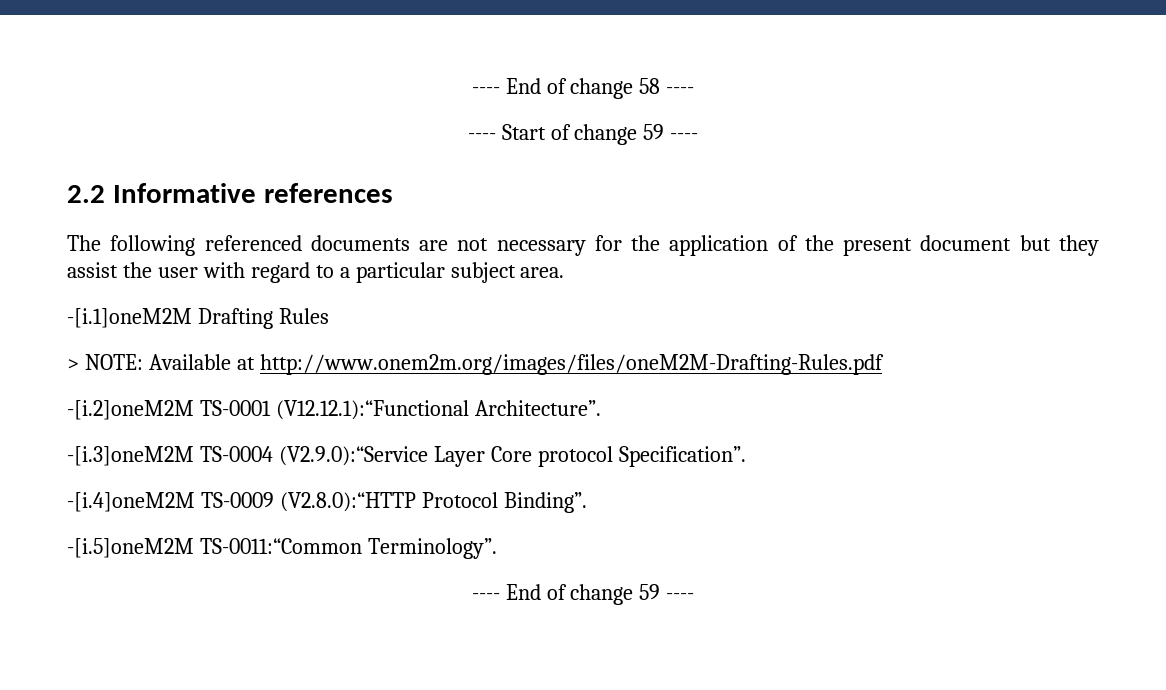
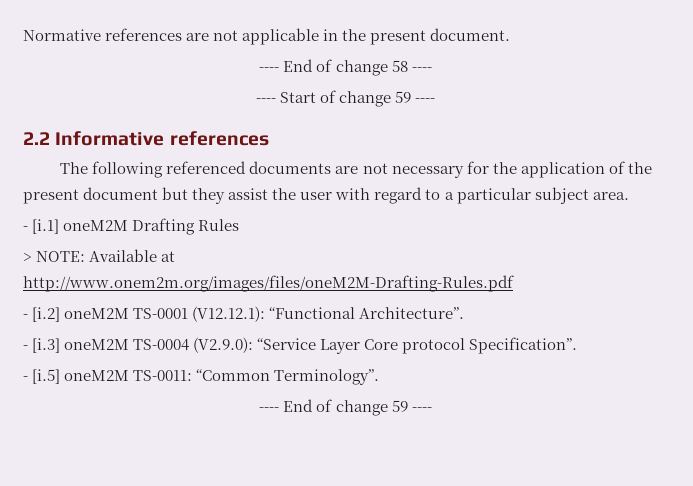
+ Normative references are not applicable in the present document.
- -[i.1]oneM2M Drafting Rules
+ - [i.1] oneM2M Drafting Rules
- -[i.2]oneM2M TS-0001 (V12.12.1):“Functional Architecture”.
- -[i.3]oneM2M TS-0004 (V2.9.0):“Service Layer Core protocol Specification”.
- -[i.4]oneM2M TS-0009 (V2.8.0):“HTTP Protocol Binding”.
- -[i.5]oneM2M TS-0011:“Common Terminology”.
+ - [i.2] oneM2M TS-0001 (V12.12.1): “Functional Architecture”.
+ - [i.3] oneM2M TS-0004 (V2.9.0): “Service Layer Core protocol Specification”.
+ - [i.5] oneM2M TS-0011: “Common Terminology”.

